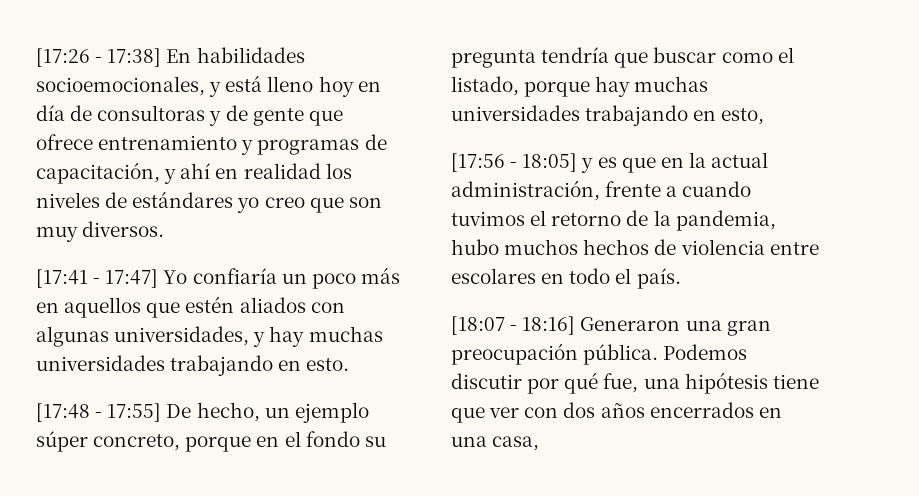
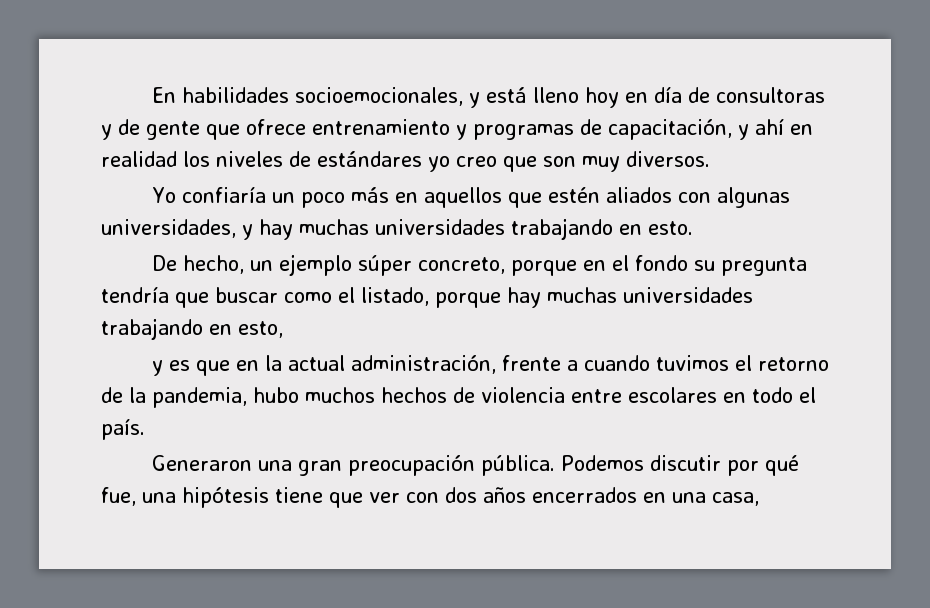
- [17:26 - 17:38] En habilidades socioemocionales, y está lleno hoy en día de consultoras y de gente que ofrece entrenamiento y programas de capacitación, y ahí en realidad los niveles de estándares yo creo que son muy diversos.
+ En habilidades socioemocionales, y está lleno hoy en día de consultoras y de gente que ofrece entrenamiento y programas de capacitación, y ahí en realidad los niveles de estándares yo creo que son muy diversos.
- [17:41 - 17:47] Yo confiaría un poco más en aquellos que estén aliados con algunas universidades, y hay muchas universidades trabajando en esto.
+ Yo confiaría un poco más en aquellos que estén aliados con algunas universidades, y hay muchas universidades trabajando en esto.
- [17:48 - 17:55] De hecho, un ejemplo súper concreto, porque en el fondo su pregunta tendría que buscar como el listado, porque hay muchas universidades trabajando en esto,
+ De hecho, un ejemplo súper concreto, porque en el fondo su pregunta tendría que buscar como el listado, porque hay muchas universidades trabajando en esto,
- [17:56 - 18:05] y es que en la actual administración, frente a cuando tuvimos el retorno de la pandemia, hubo muchos hechos de violencia entre escolares en todo el país.
+ y es que en la actual administración, frente a cuando tuvimos el retorno de la pandemia, hubo muchos hechos de violencia entre escolares en todo el país.
- [18:07 - 18:16] Generaron una gran preocupación pública.
+ Generaron una gran preocupación pública.

